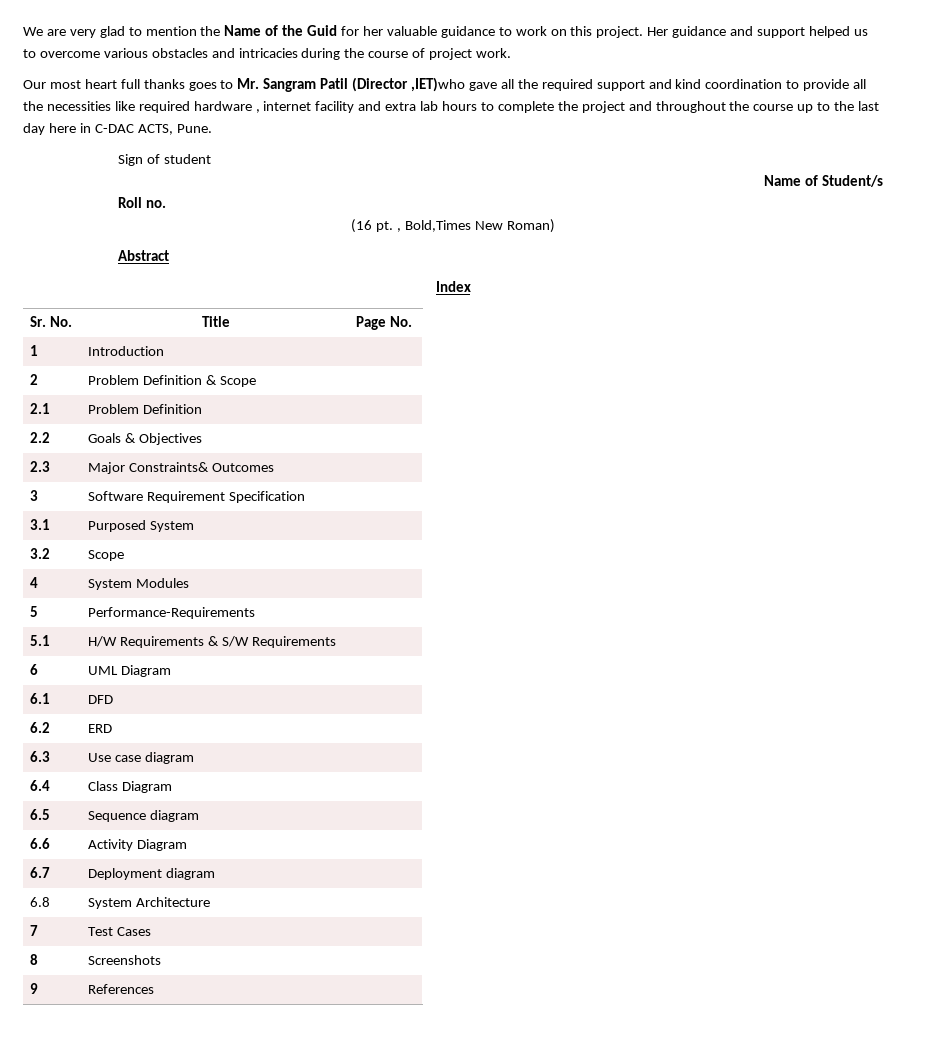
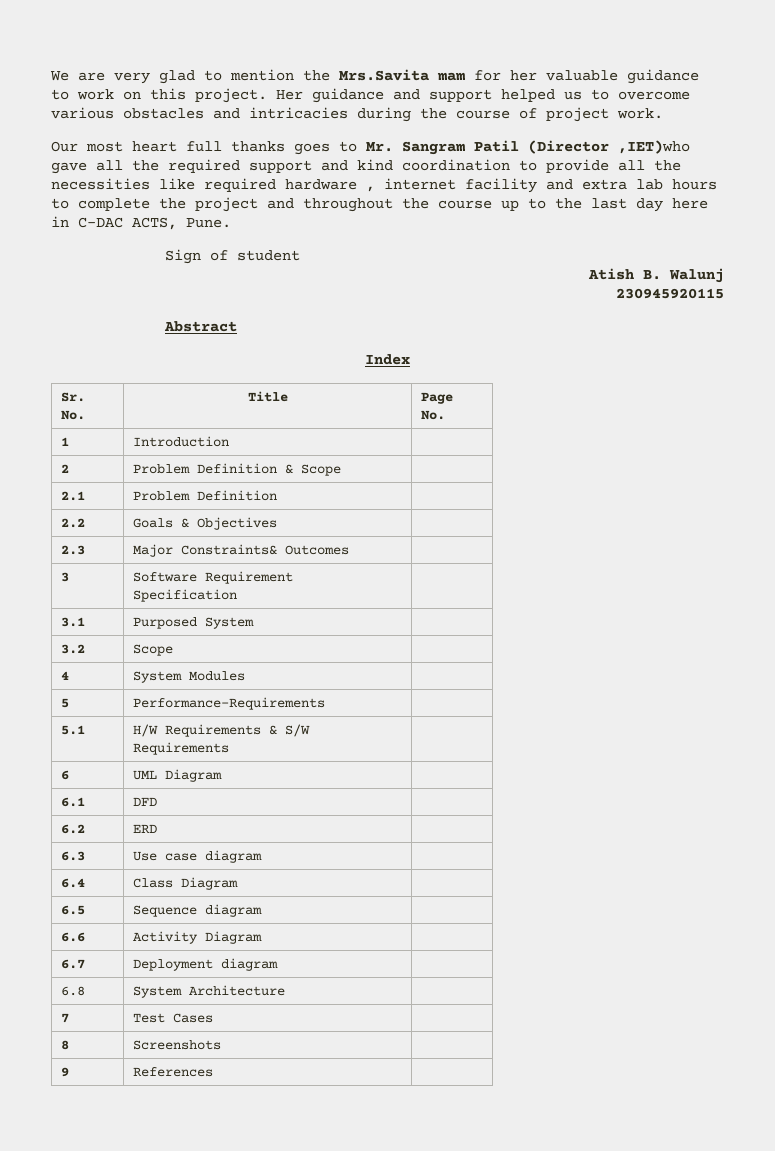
- We are very glad to mention the Name of the Guid for her valuable guidance to work on this project.
+ We are very glad to mention the Mrs.Savita mam for her valuable guidance to work on this project.
- Name of Student/s
- Roll no.
- (16 pt. , Bold,Times New Roman)
+ Atish B. Walunj
+ 230945920115

